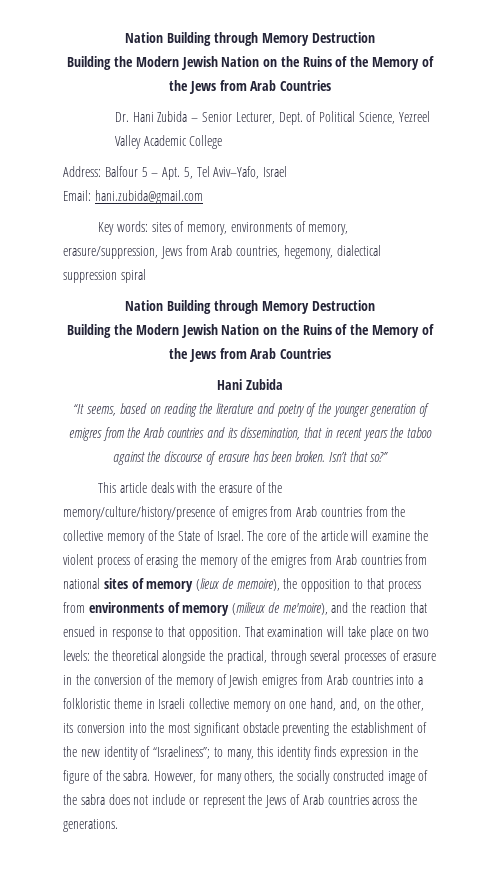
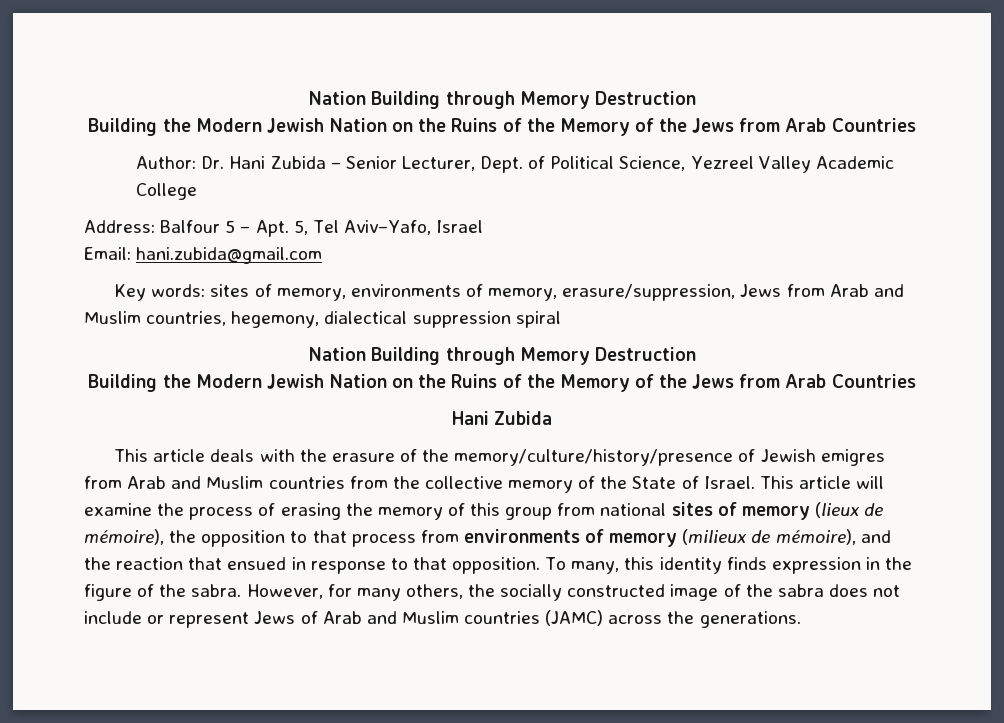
- Dr. Hani Zubida – Senior Lecturer, Dept. of Political Science, Yezreel Valley Academic College
+ Author: Dr. Hani Zubida – Senior Lecturer, Dept. of Political Science, Yezreel Valley Academic College
- Key words: sites of memory, environments of memory, erasure/suppression, Jews from Arab countries, hegemony, dialectical suppression spiral
+ Key words: sites of memory, environments of memory, erasure/suppression, Jews from Arab and Muslim countries, hegemony, dialectical suppression spiral
- “It seems, based on reading the literature and poetry of the younger generation of emigres from the Arab countries and its dissemination, that in recent years the taboo against the discourse of erasure has been broken. Isn’t that so?”
- This article deals with the erasure of the memory/culture/history/presence of emigres from Arab countries from the collective memory of the State of Israel.
+ This article deals with the erasure of the memory/culture/history/presence of Jewish emigres from Arab and Muslim countries from the collective memory of the State of Israel.
- The core of the article will examine the violent process of erasing the memory of the emigres from Arab countries from national sites of memory (lieux de memoire), the opposition to that process from environments of memory (milieux de me'moire), and the reaction that ensued in response to that opposition.
+ This article will examine the process of erasing the memory of this group from national sites of memory (lieux de mémoire), the opposition to that process from environments of memory (milieux de mémoire), and the reaction that ensued in response to that opposition.
- That examination will take place on two levels: the theoretical alongside the practical, through several processes of erasure in the conversion of the memory of Jewish emigres from Arab countries into a folkloristic theme in Israeli collective memory on one hand, and, on the other, its conversion into the most significant obstacle preventing the establishment of the new identity of “Israeliness”; to many, this identity finds expression in the figure of the sabra.
+ To many, this identity finds expression in the figure of the sabra.
- However, for many others, the socially constructed image of the sabra does not include or represent the Jews of Arab countries across the generations.
+ However, for many others, the socially constructed image of the sabra does not include or represent Jews of Arab and Muslim countries (JAMC) across the generations.

